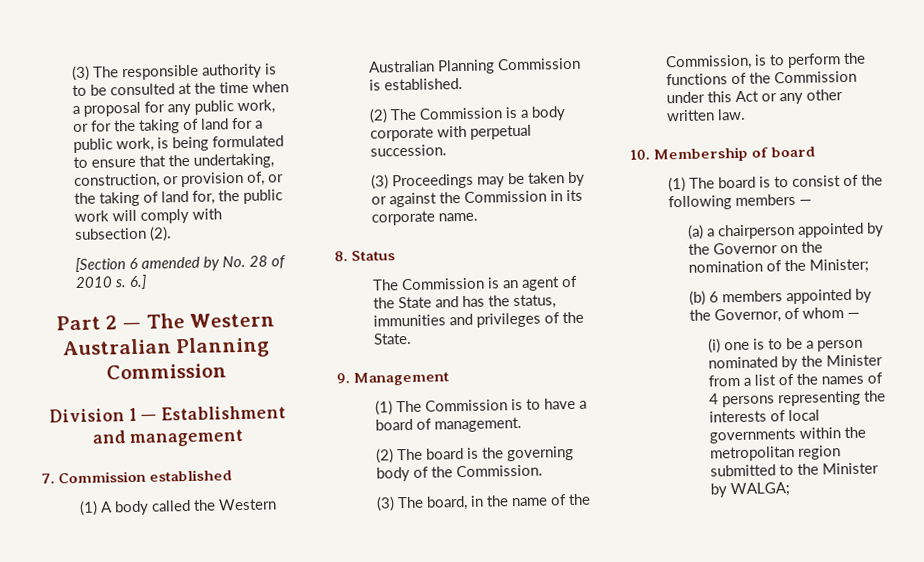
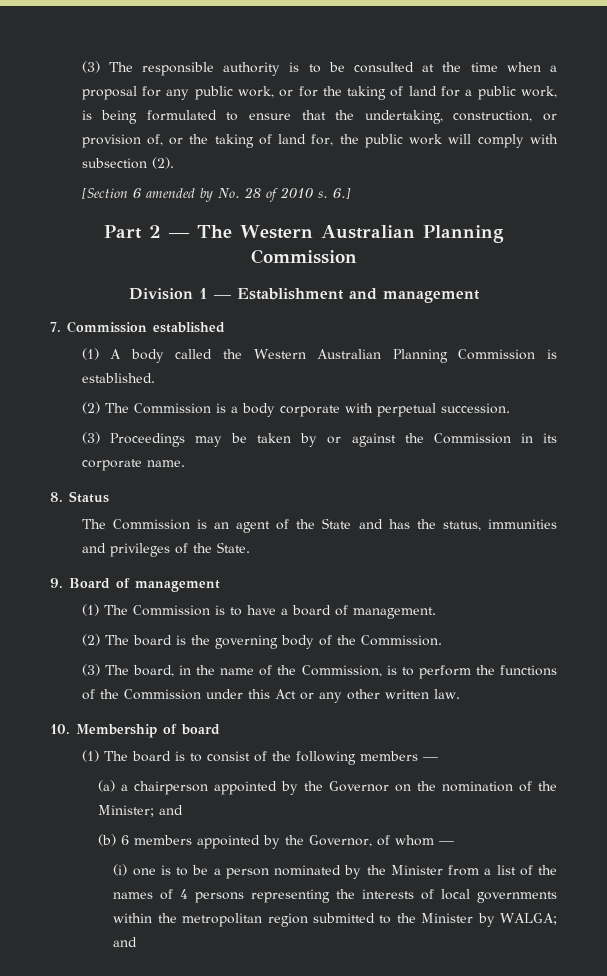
- 9. Management
+ 9. Board of management
- (a) a chairperson appointed by the Governor on the nomination of the Minister;
+ (a) a chairperson appointed by the Governor on the nomination of the Minister; and
- (i) one is to be a person nominated by the Minister from a list of the names of 4 persons representing the interests of local governments within the metropolitan region submitted to the Minister by WALGA;
+ (i) one is to be a person nominated by the Minister from a list of the names of 4 persons representing the interests of local governments within the metropolitan region submitted to the Minister by WALGA; and

